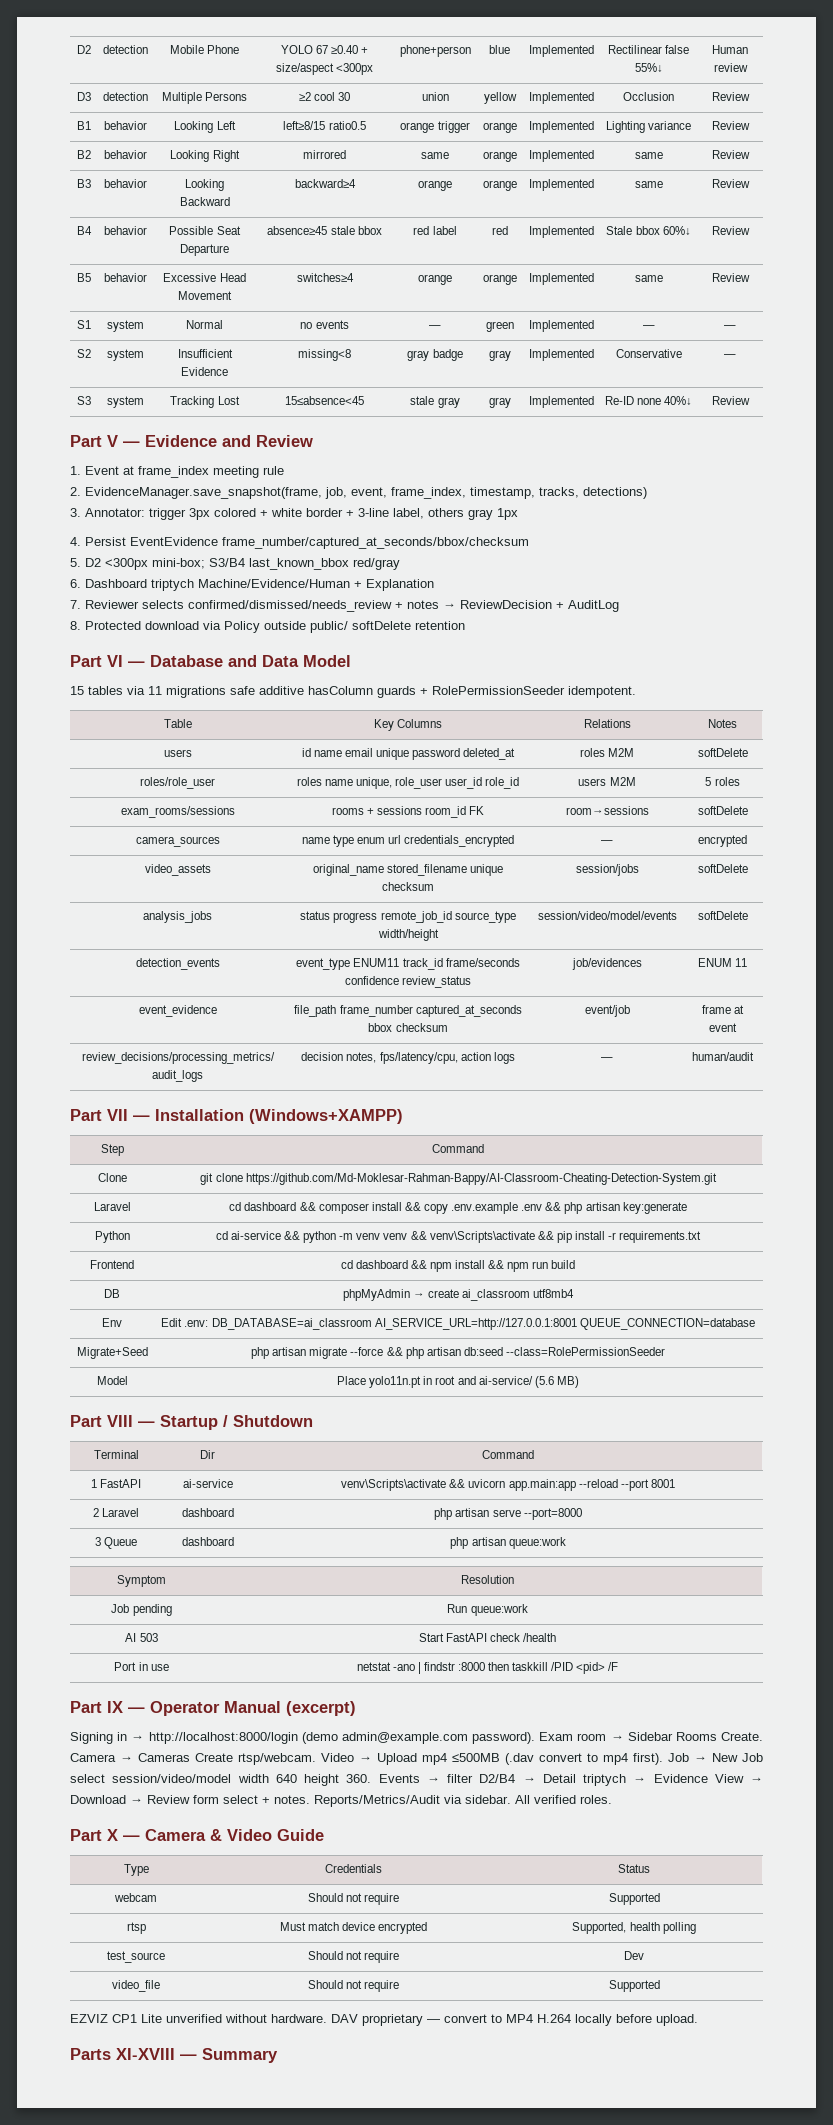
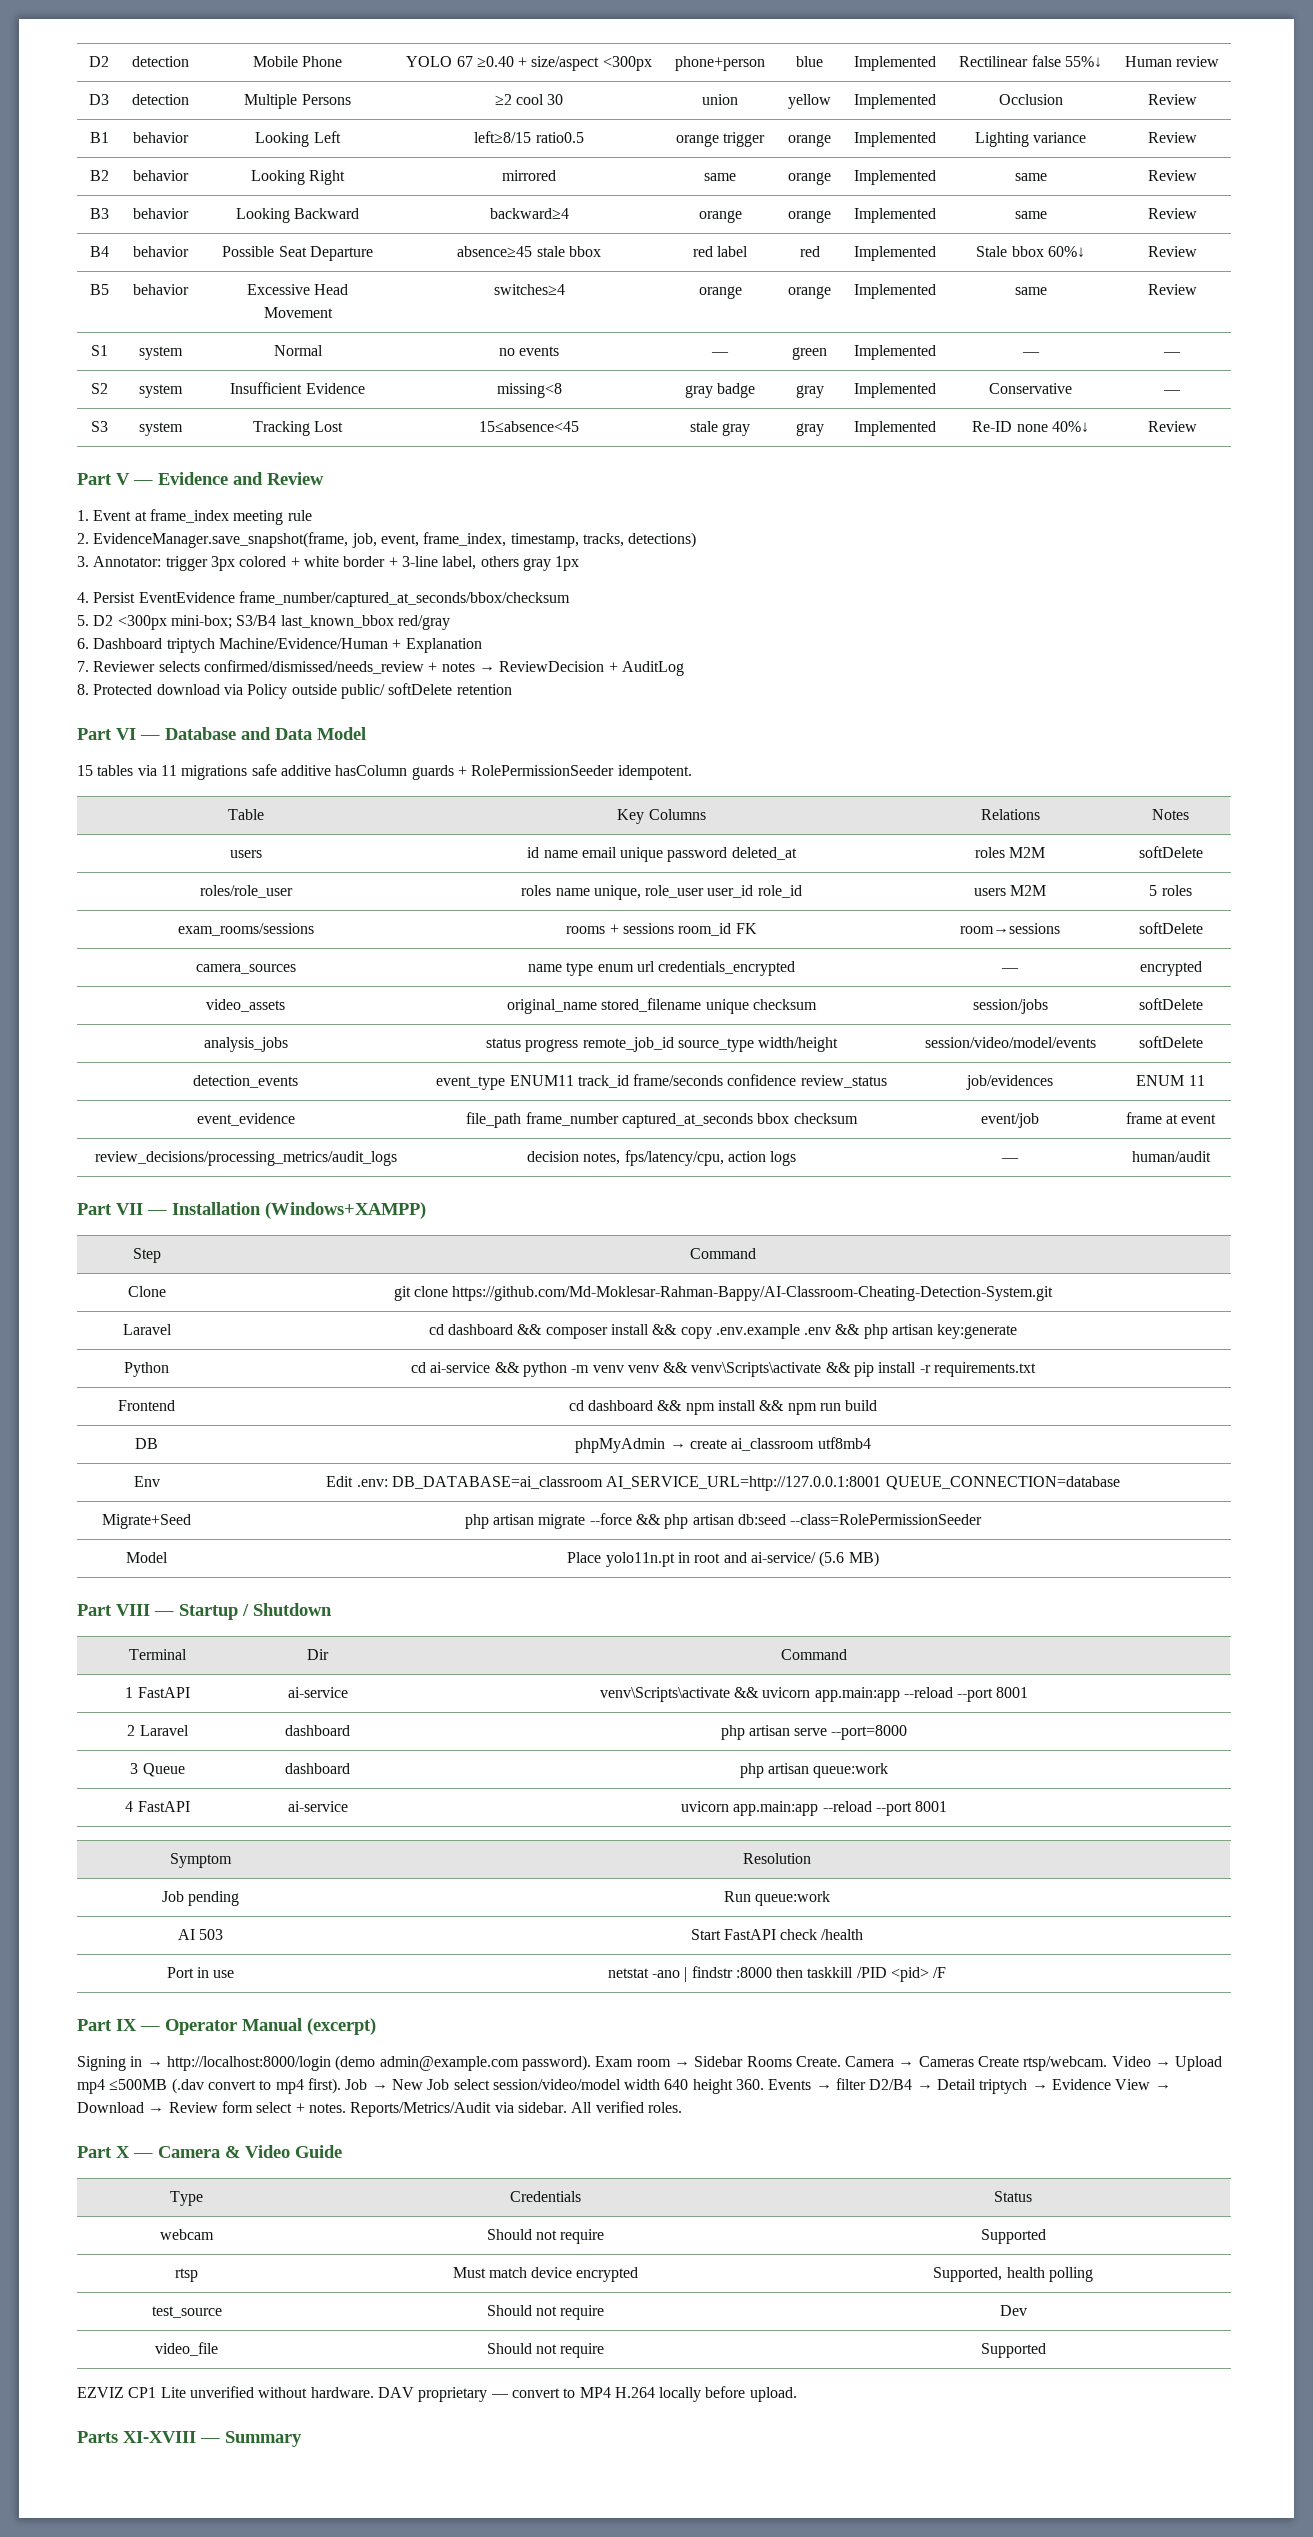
+ 4 FastAPI | ai-service | uvicorn app.main:app --reload --port 8001

